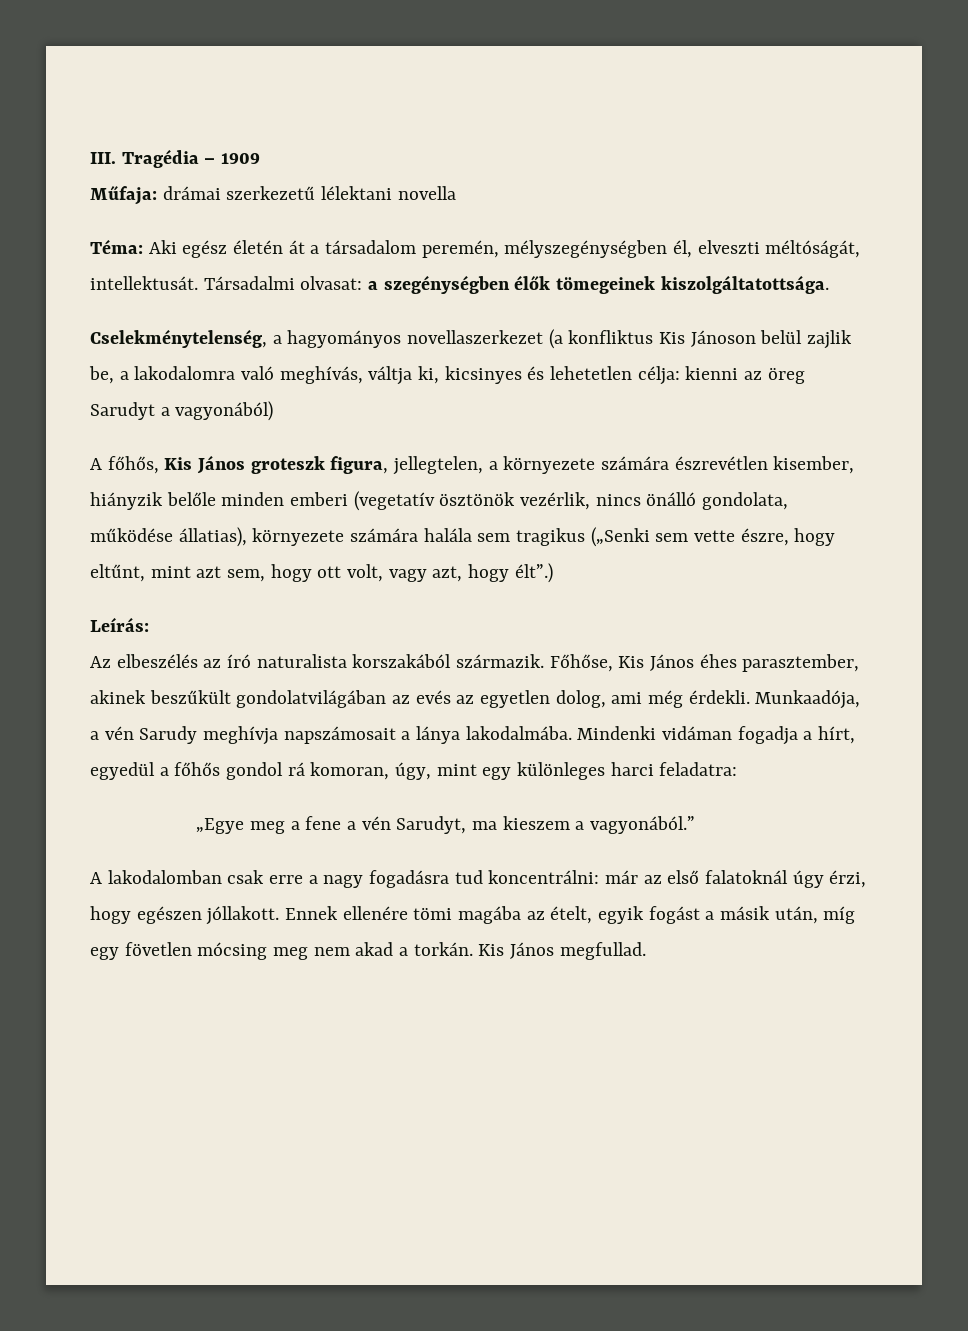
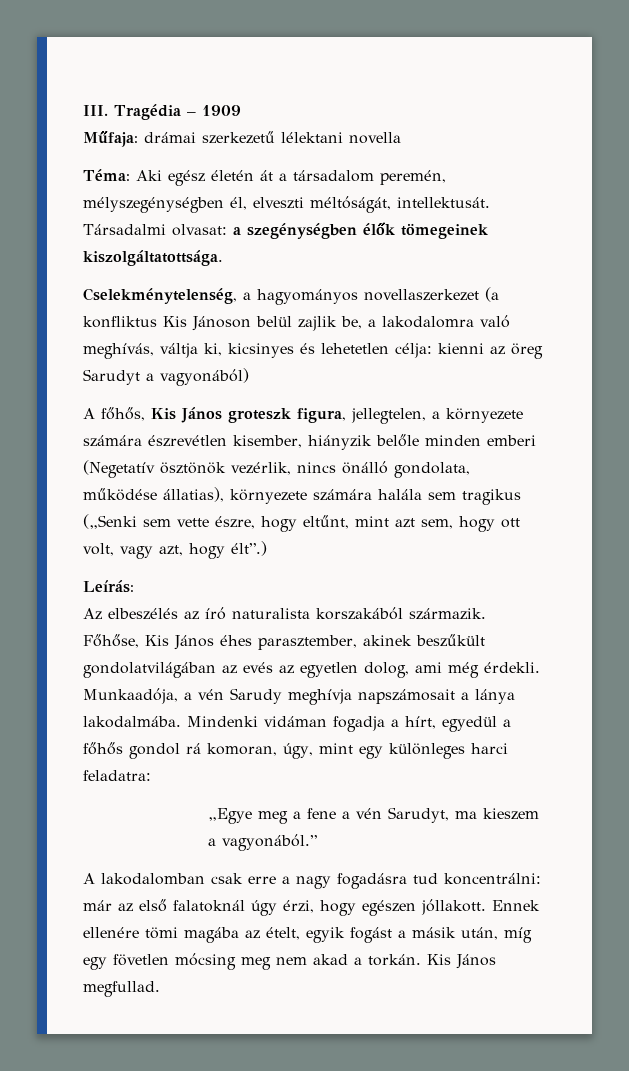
- A főhős, Kis János groteszk figura, jellegtelen, a környezete számára észrevétlen kisember, hiányzik belőle minden emberi (vegetatív ösztönök vezérlik, nincs önálló gondolata, működése állatias), környezete számára halála sem tragikus („Senki sem vette észre, hogy eltűnt, mint azt sem, hogy ott volt, vagy azt, hogy élt”.)
+ A főhős, Kis János groteszk figura, jellegtelen, a környezete számára észrevétlen kisember, hiányzik belőle minden emberi (Negetatív ösztönök vezérlik, nincs önálló gondolata, működése állatias), környezete számára halála sem tragikus („Senki sem vette észre, hogy eltűnt, mint azt sem, hogy ott volt, vagy azt, hogy élt”.)

